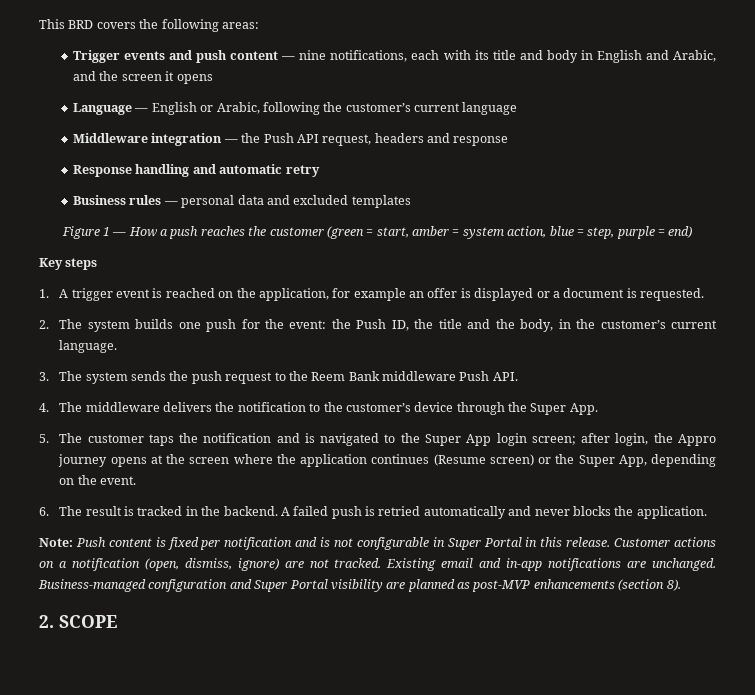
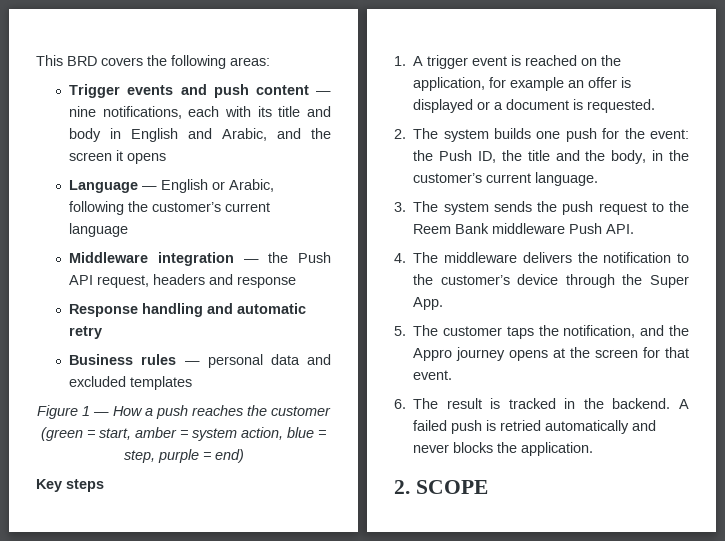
- 5. The customer taps the notification and is navigated to the Super App login screen; after login, the Appro journey opens at the screen where the application continues (Resume screen) or the Super App, depending on the event.
+ 5. The customer taps the notification, and the Appro journey opens at the screen for that event.
- Note: Push content is fixed per notification and is not configurable in Super Portal in this release. Customer actions on a notification (open, dismiss, ignore) are not tracked. Existing email and in-app notifications are unchanged. Business-managed configuration and Super Portal visibility are planned as post-MVP enhancements (section 8).

